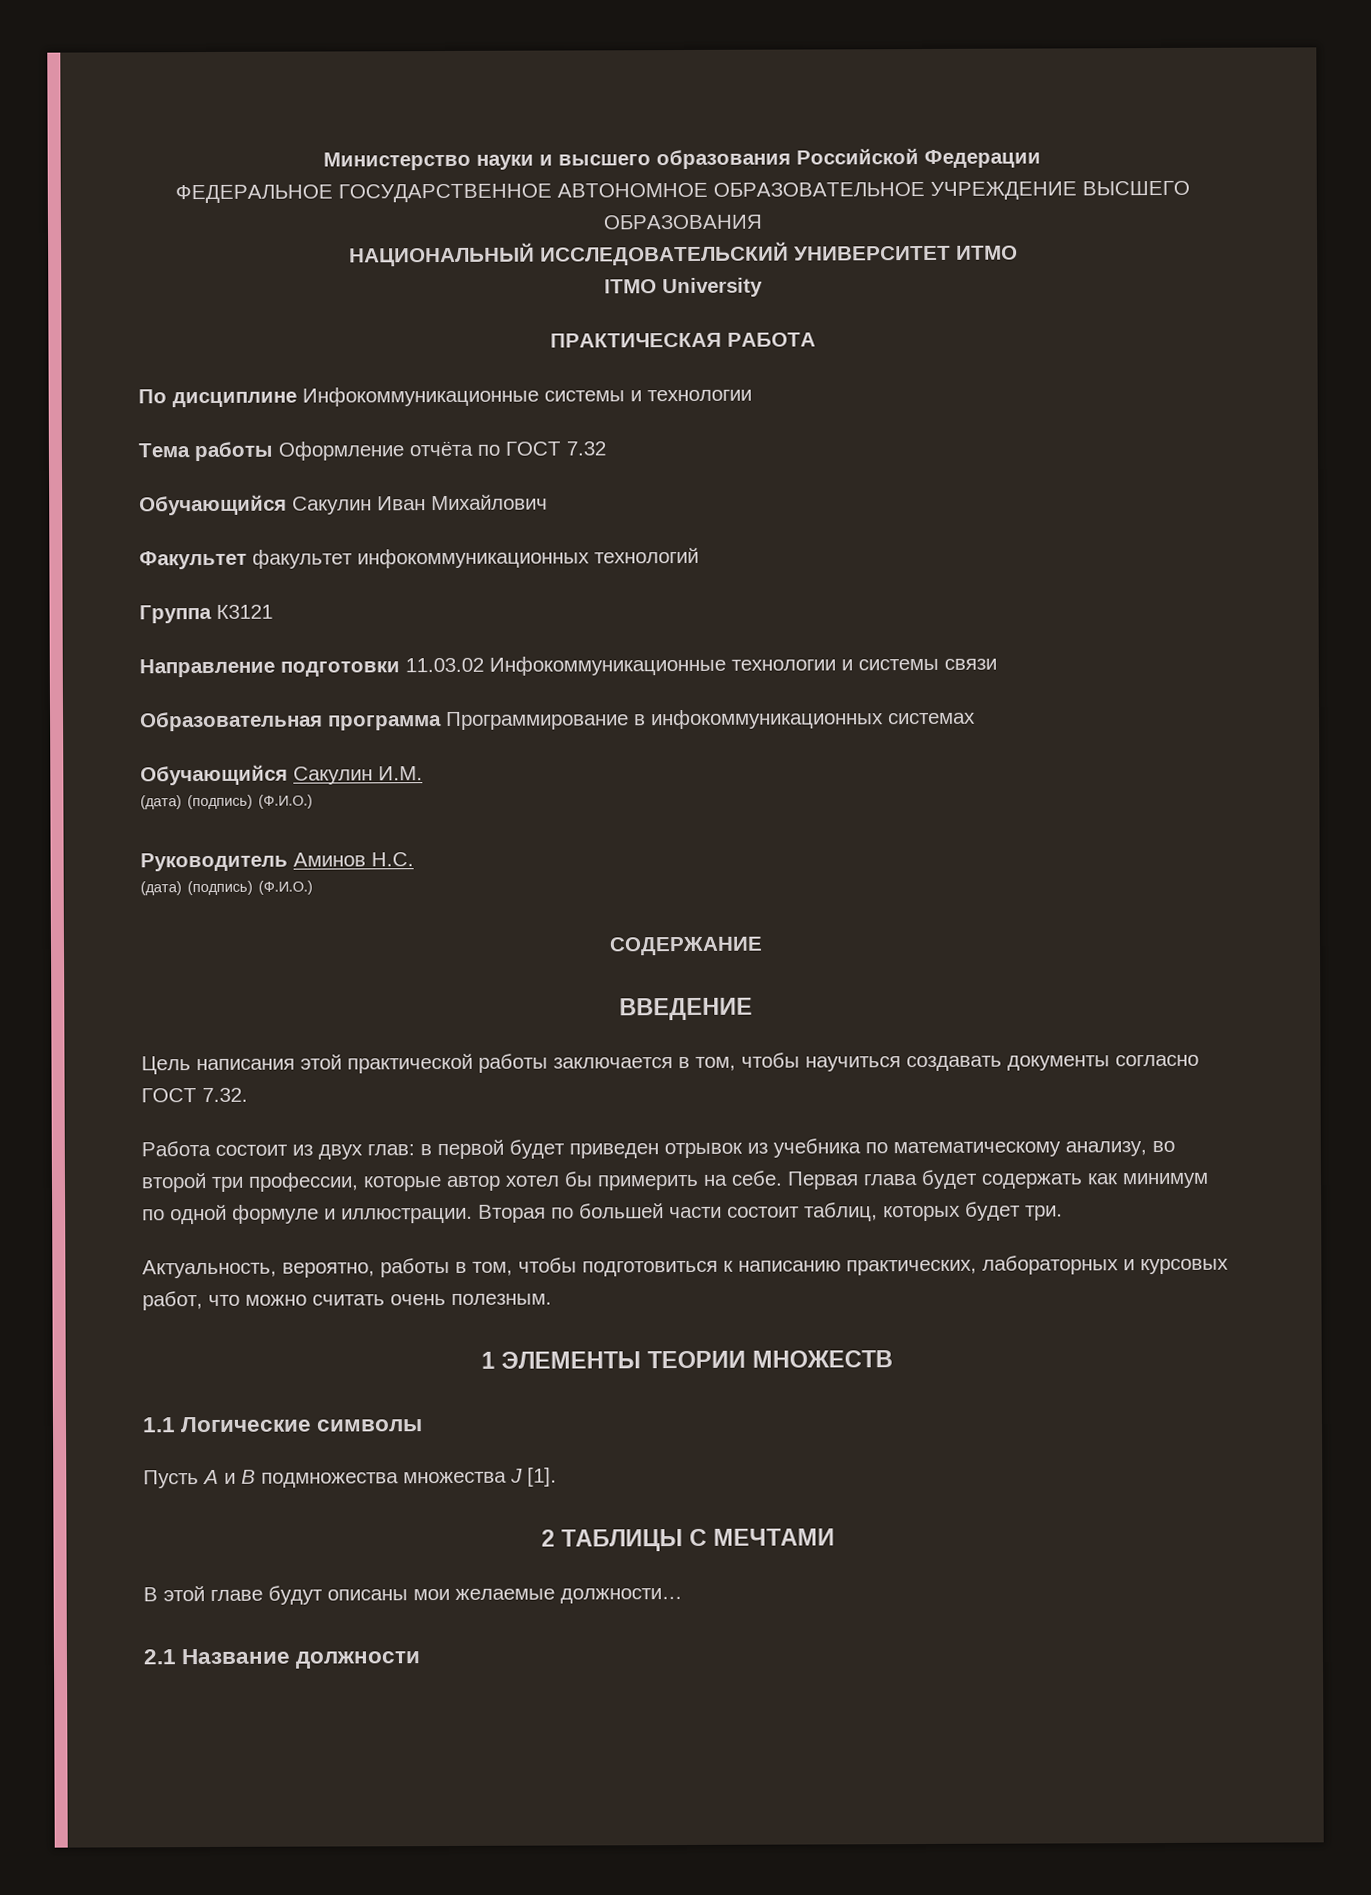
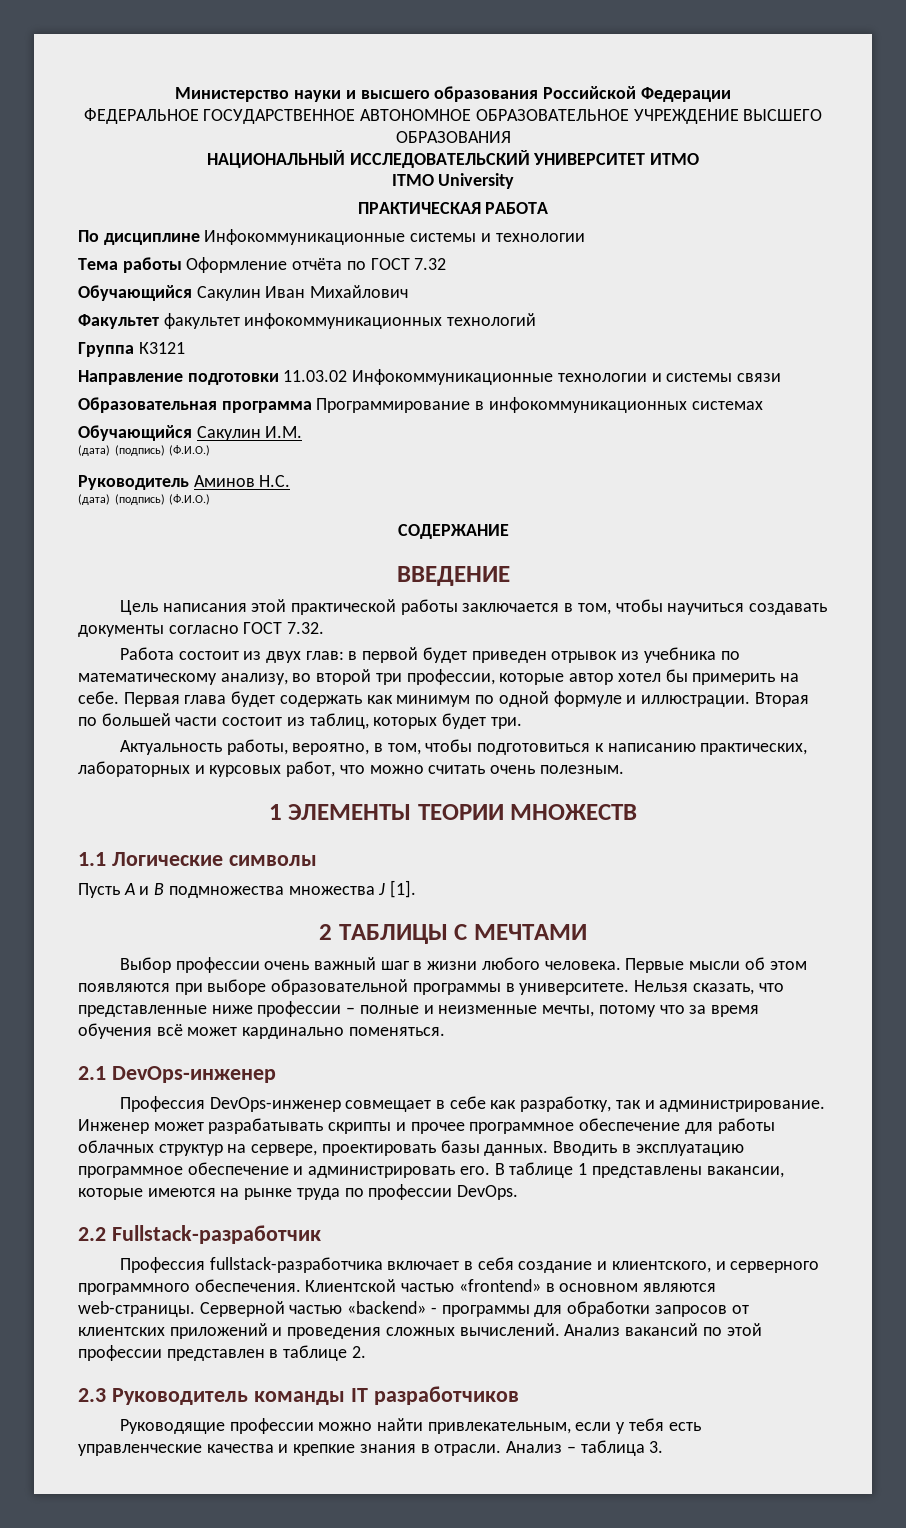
- Вторая по большей части состоит таблиц, которых будет три.
+ Вторая по большей части состоит из таблиц, которых будет три.
- Актуальность, вероятно, работы в том, чтобы подготовиться к написанию практических, лабораторных и курсовых работ, что можно считать очень полезным.
+ Актуальность работы, вероятно, в том, чтобы подготовиться к написанию практических, лабораторных и курсовых работ, что можно считать очень полезным.
- В этой главе будут описаны мои желаемые должности…
- 2.1 Название должности
+ Выбор профессии очень важный шаг в жизни любого человека. Первые мысли об этом появляются при выборе образовательной программы в университете. Нельзя сказать, что представленные ниже профессии – полные и неизменные мечты, потому что за время обучения всё может кардинально поменяться.
+ 2.1 DevOps-инженер
+ Профессия DevOps-инженер совмещает в себе как разработку, так и администрирование. Инженер может разрабатывать скрипты и прочее программное обеспечение для работы облачных структур на сервере, проектировать базы данных. Вводить в эксплуатацию программное обеспечение и администрировать его. В таблице 1 представлены вакансии, которые имеются на рынке труда по профессии DevOps.
+ 2.2 Fullstack-разработчик
+ Профессия fullstack-разработчика включает в себя создание и клиентского, и серверного программного обеспечения. Клиентской частью «frontend» в основном являются web-страницы. Серверной частью «baсkend» - программы для обработки запросов от клиентских приложений и проведения сложных вычислений. Анализ вакансий по этой профессии представлен в таблице 2.
+ 2.3 Руководитель команды IT разработчиков
+ Руководящие профессии можно найти привлекательным, если у тебя есть управленческие качества и крепкие знания в отрасли. Анализ – таблица 3.

